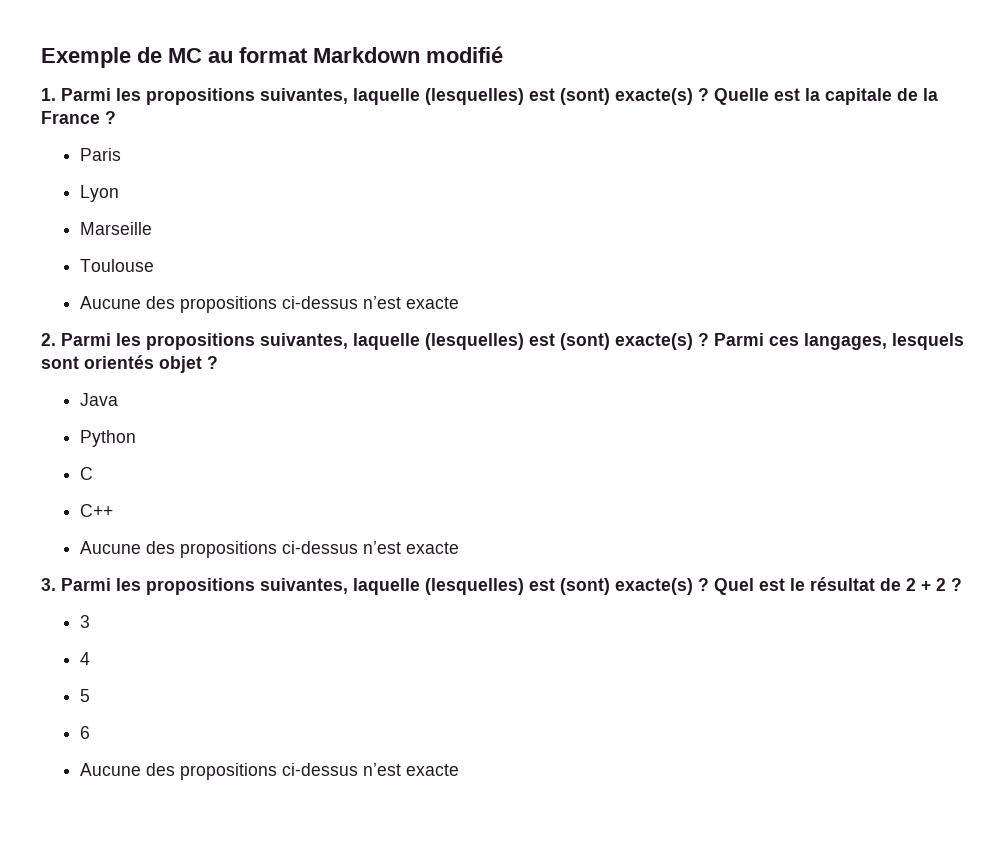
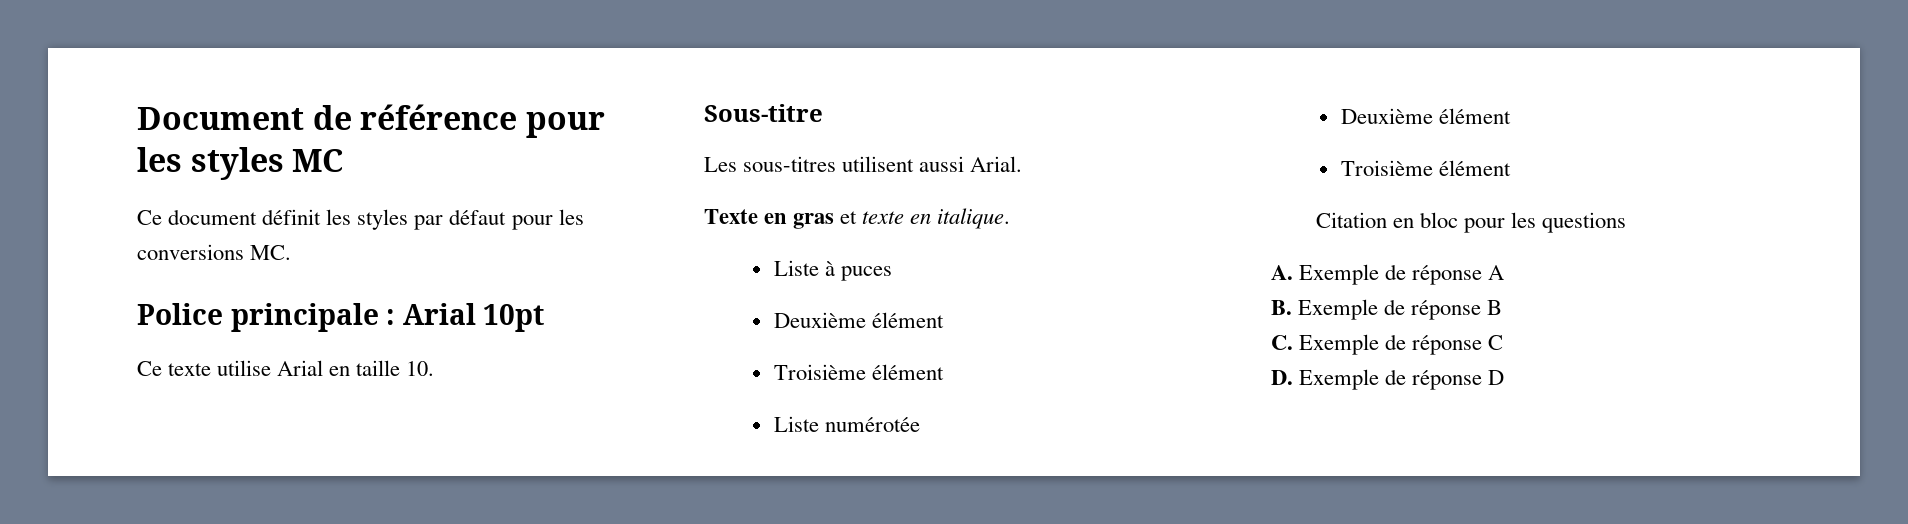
- Exemple de MC au format Markdown modifié
- 1. Parmi les propositions suivantes, laquelle (lesquelles) est (sont) exacte(s) ? Quelle est la capitale de la France ?
- Paris
- Lyon
- Marseille
- Toulouse
- Aucune des propositions ci-dessus n’est exacte
- 2. Parmi les propositions suivantes, laquelle (lesquelles) est (sont) exacte(s) ? Parmi ces langages, lesquels sont orientés objet ?
- Java
- Python
- C
- C++
- Aucune des propositions ci-dessus n’est exacte
- 3. Parmi les propositions suivantes, laquelle (lesquelles) est (sont) exacte(s) ? Quel est le résultat de 2 + 2 ?
- 3
- 4
- 5
- 6
- Aucune des propositions ci-dessus n’est exacte
+ Document de référence pour les styles MC
+ Ce document définit les styles par défaut pour les conversions MC.
+ Police principale : Arial 10pt
+ Ce texte utilise Arial en taille 10.
+ Sous-titre
+ Les sous-titres utilisent aussi Arial.
+ Texte en gras et texte en italique.
+ Liste à puces
+ Deuxième élément
+ Troisième élément
+ Liste numérotée
+ Deuxième élément
+ Troisième élément
+ Citation en bloc pour les questions
+ A. Exemple de réponse A
+ B. Exemple de réponse B
+ C. Exemple de réponse C
+ D. Exemple de réponse D

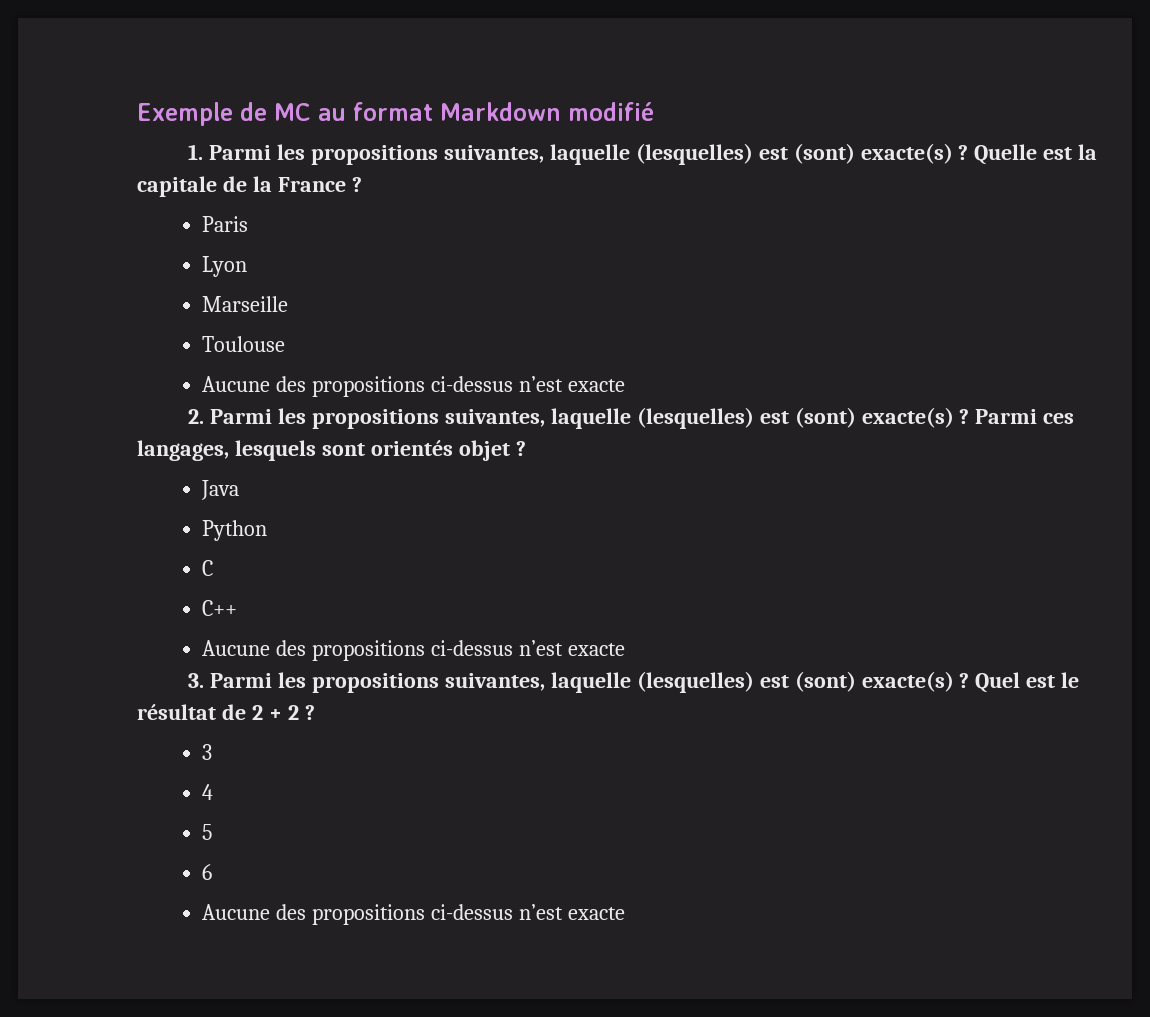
- Document de référence pour les styles MC
- Ce document définit les styles par défaut pour les conversions MC.
- Police principale : Arial 10pt
- Ce texte utilise Arial en taille 10.
- Sous-titre
- Les sous-titres utilisent aussi Arial.
- Texte en gras et texte en italique.
- Liste à puces
- Deuxième élément
- Troisième élément
- Liste numérotée
- Deuxième élément
- Troisième élément
- Citation en bloc pour les questions
- A. Exemple de réponse A
- B. Exemple de réponse B
- C. Exemple de réponse C
- D. Exemple de réponse D
+ Exemple de MC au format Markdown modifié
+ 1. Parmi les propositions suivantes, laquelle (lesquelles) est (sont) exacte(s) ? Quelle est la capitale de la France ?
+ Paris
+ Lyon
+ Marseille
+ Toulouse
+ Aucune des propositions ci-dessus n’est exacte
+ 2. Parmi les propositions suivantes, laquelle (lesquelles) est (sont) exacte(s) ? Parmi ces langages, lesquels sont orientés objet ?
+ Java
+ Python
+ C
+ C++
+ Aucune des propositions ci-dessus n’est exacte
+ 3. Parmi les propositions suivantes, laquelle (lesquelles) est (sont) exacte(s) ? Quel est le résultat de 2 + 2 ?
+ 3
+ 4
+ 5
+ 6
+ Aucune des propositions ci-dessus n’est exacte

